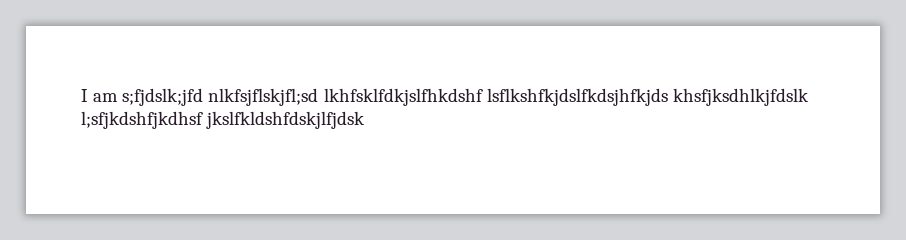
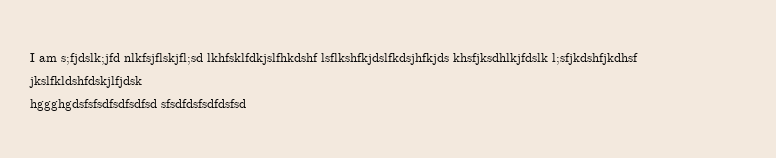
+ hggghgdsfsfsdfsdfsdfsd sfsdfdsfsdfdsfsd

